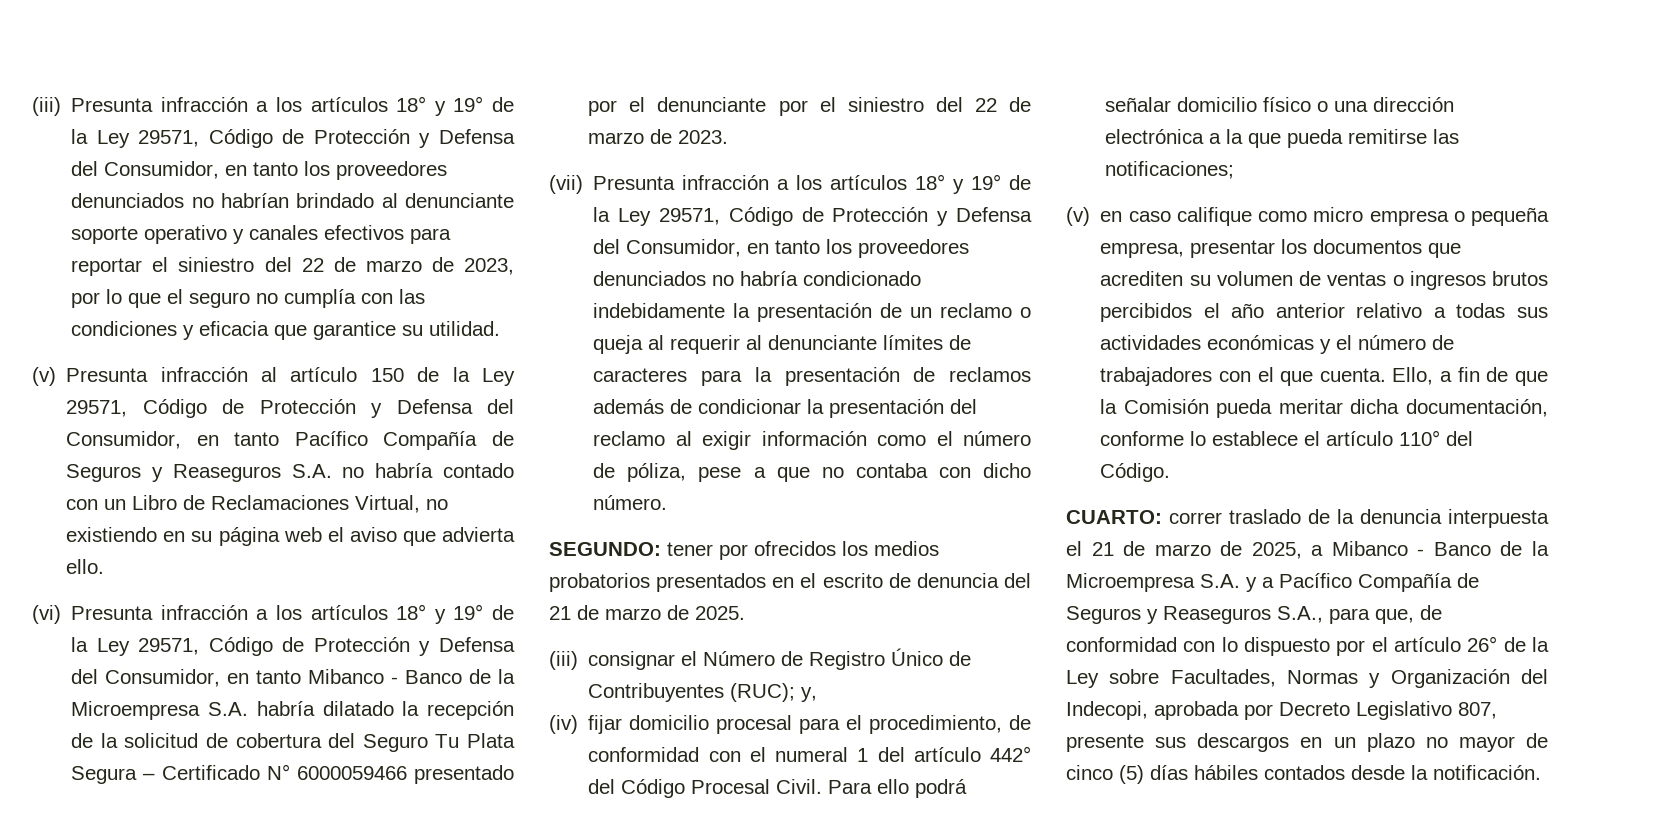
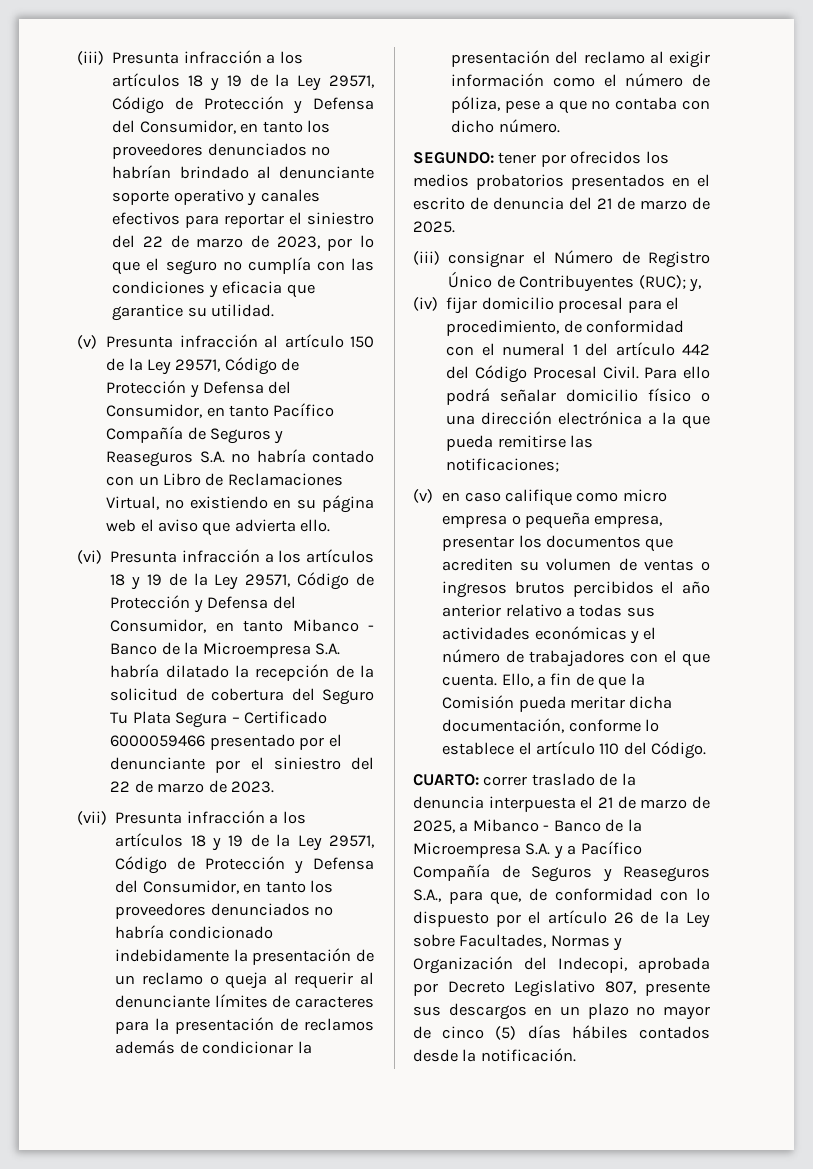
- (iii) Presunta infracción a los artículos 18° y 19° de la Ley 29571, Código de Protección y Defensa del Consumidor, en tanto los proveedores denunciados no habrían brindado al denunciante soporte operativo y canales efectivos para reportar el siniestro del 22 de marzo de 2023, por lo que el seguro no cumplía con las condiciones y eficacia que garantice su utilidad.
+ (iii) Presunta infracción a los artículos 18 y 19 de la Ley 29571, Código de Protección y Defensa del Consumidor, en tanto los proveedores denunciados no habrían brindado al denunciante soporte operativo y canales efectivos para reportar el siniestro del 22 de marzo de 2023, por lo que el seguro no cumplía con las condiciones y eficacia que garantice su utilidad.
- (vi) Presunta infracción a los artículos 18° y 19° de la Ley 29571, Código de Protección y Defensa del Consumidor, en tanto Mibanco - Banco de la Microempresa S.A. habría dilatado la recepción de la solicitud de cobertura del Seguro Tu Plata Segura – Certificado N° 6000059466 presentado por el denunciante por el siniestro del 22 de marzo de 2023.
+ (vi) Presunta infracción a los artículos 18 y 19 de la Ley 29571, Código de Protección y Defensa del Consumidor, en tanto Mibanco - Banco de la Microempresa S.A. habría dilatado la recepción de la solicitud de cobertura del Seguro Tu Plata Segura – Certificado 6000059466 presentado por el denunciante por el siniestro del 22 de marzo de 2023.
- (vii) Presunta infracción a los artículos 18° y 19° de la Ley 29571, Código de Protección y Defensa del Consumidor, en tanto los proveedores denunciados no habría condicionado indebidamente la presentación de un reclamo o queja al requerir al denunciante límites de caracteres para la presentación de reclamos además de condicionar la presentación del reclamo al exigir información como el número de póliza, pese a que no contaba con dicho número.
+ (vii) Presunta infracción a los artículos 18 y 19 de la Ley 29571, Código de Protección y Defensa del Consumidor, en tanto los proveedores denunciados no habría condicionado indebidamente la presentación de un reclamo o queja al requerir al denunciante límites de caracteres para la presentación de reclamos además de condicionar la presentación del reclamo al exigir información como el número de póliza, pese a que no contaba con dicho número.
- (iv) fijar domicilio procesal para el procedimiento, de conformidad con el numeral 1 del artículo 442° del Código Procesal Civil.
+ (iv) fijar domicilio procesal para el procedimiento, de conformidad con el numeral 1 del artículo 442 del Código Procesal Civil.
- Ello, a fin de que la Comisión pueda meritar dicha documentación, conforme lo establece el artículo 110° del Código.
+ Ello, a fin de que la Comisión pueda meritar dicha documentación, conforme lo establece el artículo 110 del Código.
- correr traslado de la denuncia interpuesta el 21 de marzo de 2025, a Mibanco - Banco de la Microempresa S.A. y a Pacífico Compañía de Seguros y Reaseguros S.A., para que, de conformidad con lo dispuesto por el artículo 26° de la Ley sobre Facultades, Normas y Organización del Indecopi, aprobada por Decreto Legislativo 807, presente sus descargos en un plazo no mayor de cinco (5) días hábiles contados desde la notificación.
+ correr traslado de la denuncia interpuesta el 21 de marzo de 2025, a Mibanco - Banco de la Microempresa S.A. y a Pacífico Compañía de Seguros y Reaseguros S.A., para que, de conformidad con lo dispuesto por el artículo 26 de la Ley sobre Facultades, Normas y Organización del Indecopi, aprobada por Decreto Legislativo 807, presente sus descargos en un plazo no mayor de cinco (5) días hábiles contados desde la notificación.

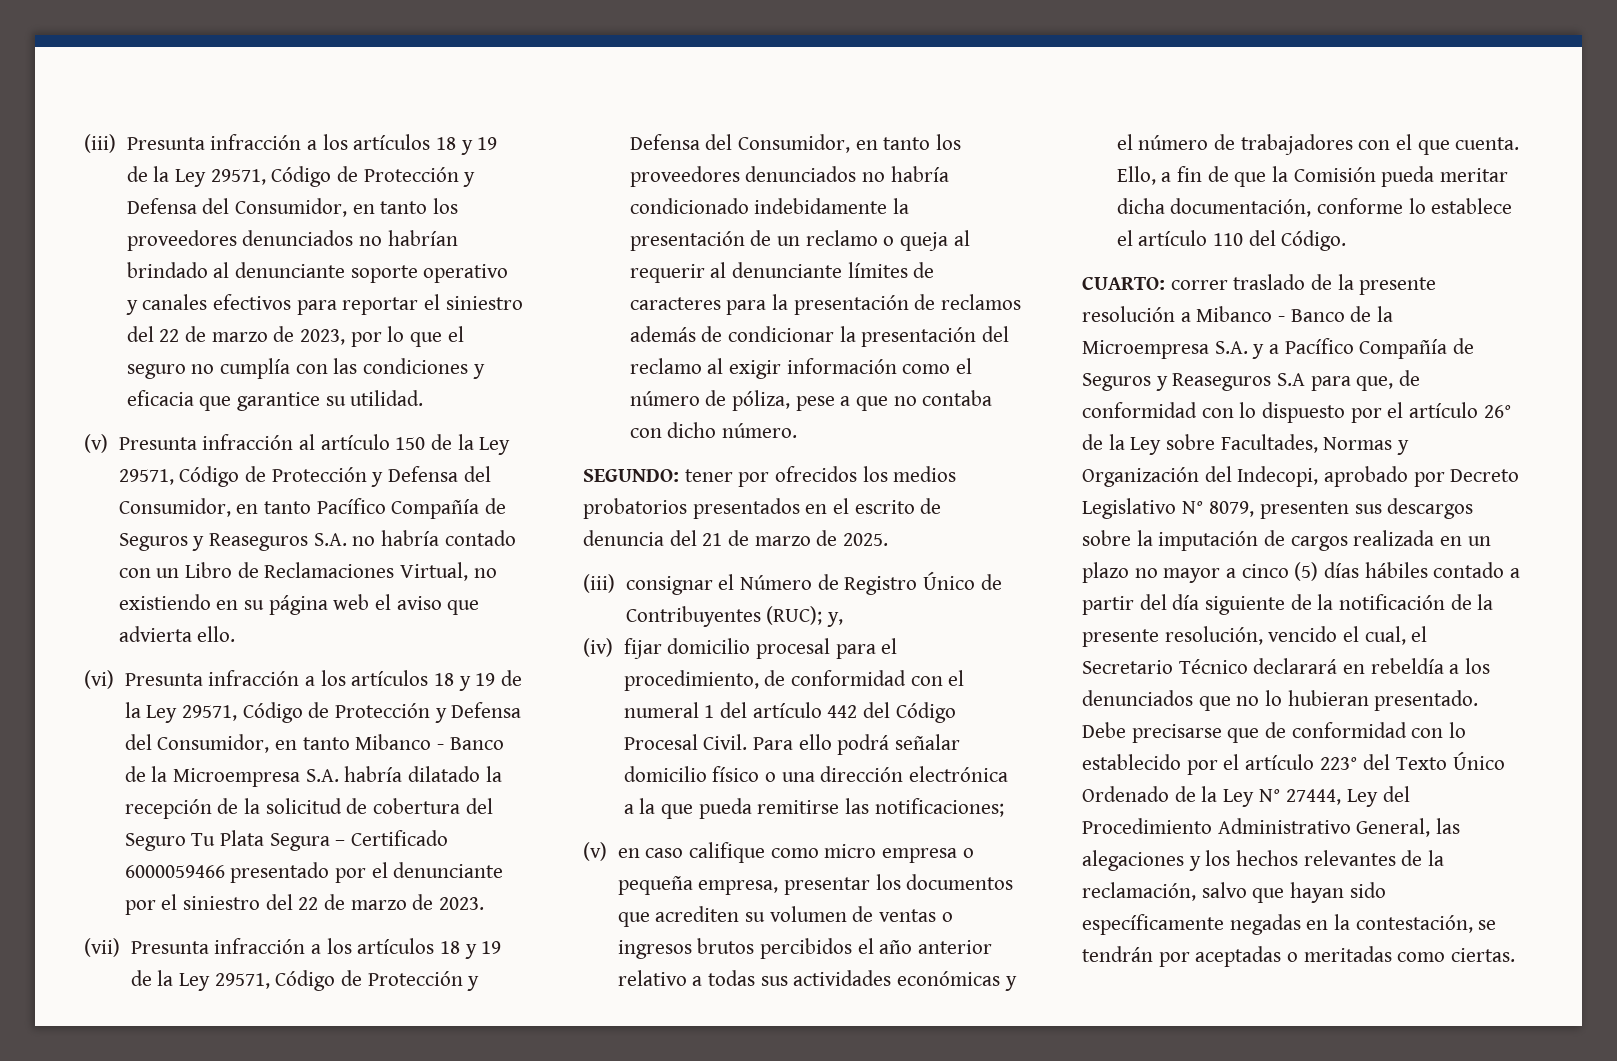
- CUARTO: correr traslado de la denuncia interpuesta el 21 de marzo de 2025, a Mibanco - Banco de la Microempresa S.A. y a Pacífico Compañía de Seguros y Reaseguros S.A., para que, de conformidad con lo dispuesto por el artículo 26 de la Ley sobre Facultades, Normas y Organización del Indecopi, aprobada por Decreto Legislativo 807, presente sus descargos en un plazo no mayor de cinco (5) días hábiles contados desde la notificación.
+ CUARTO: correr traslado de la presente resolución a Mibanco - Banco de la Microempresa S.A. y a Pacífico Compañía de Seguros y Reaseguros S.A para que, de conformidad con lo dispuesto por el artículo 26° de la Ley sobre Facultades, Normas y Organización del Indecopi, aprobado por Decreto Legislativo N° 8079, presenten sus descargos sobre la imputación de cargos realizada en un plazo no mayor a cinco (5) días hábiles contado a partir del día siguiente de la notificación de la presente resolución, vencido el cual, el Secretario Técnico declarará en rebeldía a los denunciados que no lo hubieran presentado. Debe precisarse que de conformidad con lo establecido por el artículo 223° del Texto Único Ordenado de la Ley N° 27444, Ley del Procedimiento Administrativo General, las alegaciones y los hechos relevantes de la reclamación, salvo que hayan sido específicamente negadas en la contestación, se tendrán por aceptadas o meritadas como ciertas.

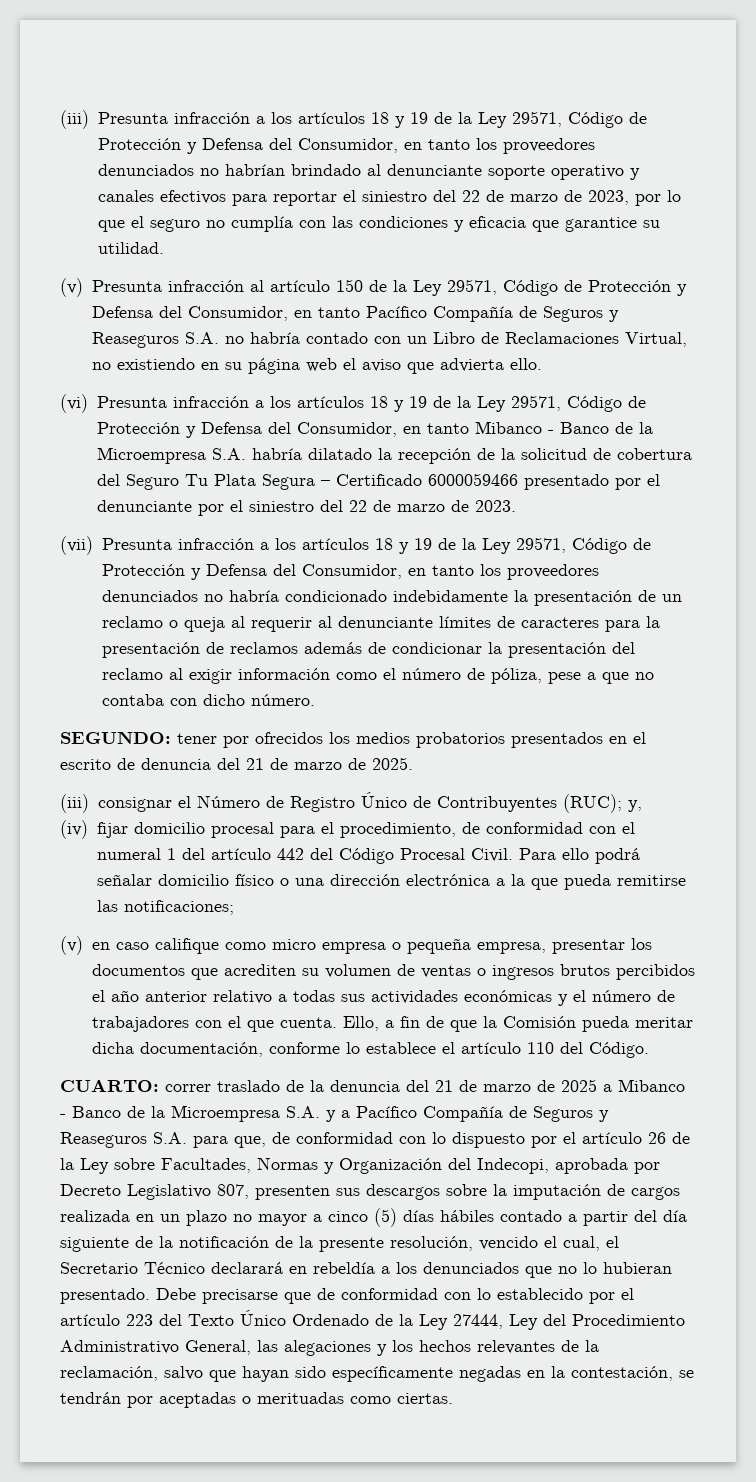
- correr traslado de la presente resolución a Mibanco - Banco de la Microempresa S.A. y a Pacífico Compañía de Seguros y Reaseguros S.A para que, de conformidad con lo dispuesto por el artículo 26° de la Ley sobre Facultades, Normas y Organización del Indecopi, aprobado por Decreto Legislativo N° 8079, presenten sus descargos sobre la imputación de cargos realizada en un plazo no mayor a cinco (5) días hábiles contado a partir del día siguiente de la notificación de la presente resolución, vencido el cual, el Secretario Técnico declarará en rebeldía a los denunciados que no lo hubieran presentado.
+ correr traslado de la denuncia del 21 de marzo de 2025 a Mibanco - Banco de la Microempresa S.A. y a Pacífico Compañía de Seguros y Reaseguros S.A. para que, de conformidad con lo dispuesto por el artículo 26 de la Ley sobre Facultades, Normas y Organización del Indecopi, aprobada por Decreto Legislativo 807, presenten sus descargos sobre la imputación de cargos realizada en un plazo no mayor a cinco (5) días hábiles contado a partir del día siguiente de la notificación de la presente resolución, vencido el cual, el Secretario Técnico declarará en rebeldía a los denunciados que no lo hubieran presentado.
- Debe precisarse que de conformidad con lo establecido por el artículo 223° del Texto Único Ordenado de la Ley N° 27444, Ley del Procedimiento Administrativo General, las alegaciones y los hechos relevantes de la reclamación, salvo que hayan sido específicamente negadas en la contestación, se tendrán por aceptadas o meritadas como ciertas.
+ Debe precisarse que de conformidad con lo establecido por el artículo 223 del Texto Único Ordenado de la Ley 27444, Ley del Procedimiento Administrativo General, las alegaciones y los hechos relevantes de la reclamación, salvo que hayan sido específicamente negadas en la contestación, se tendrán por aceptadas o merituadas como ciertas.

